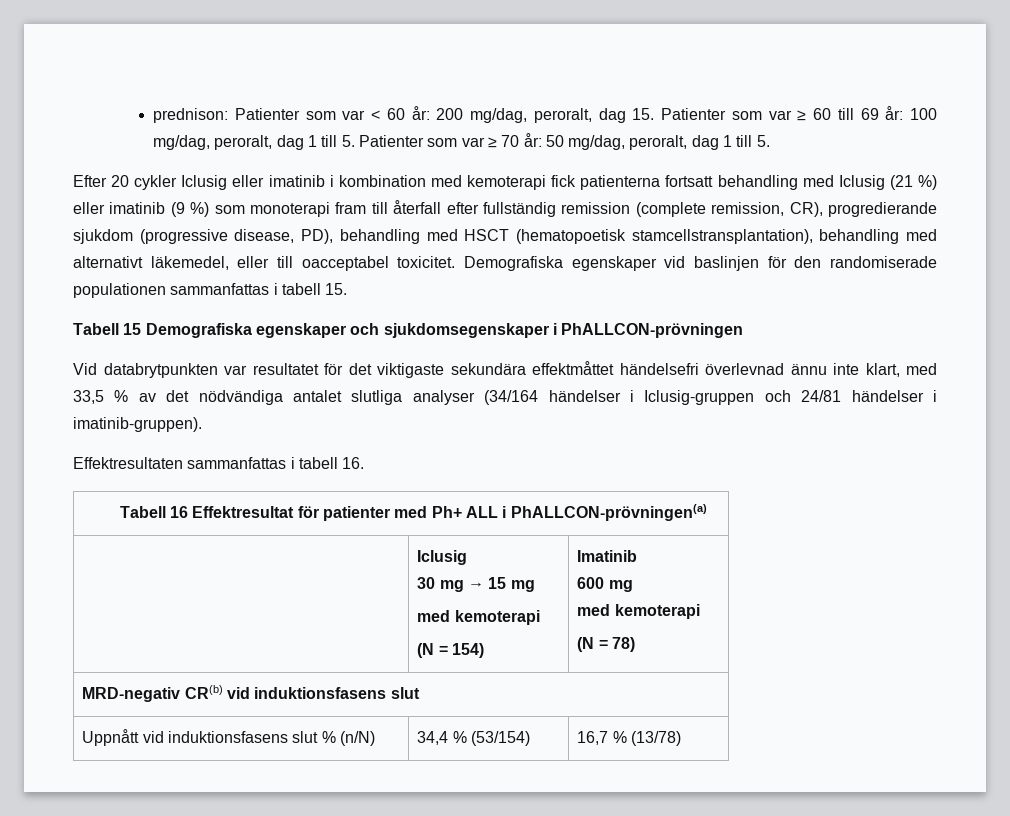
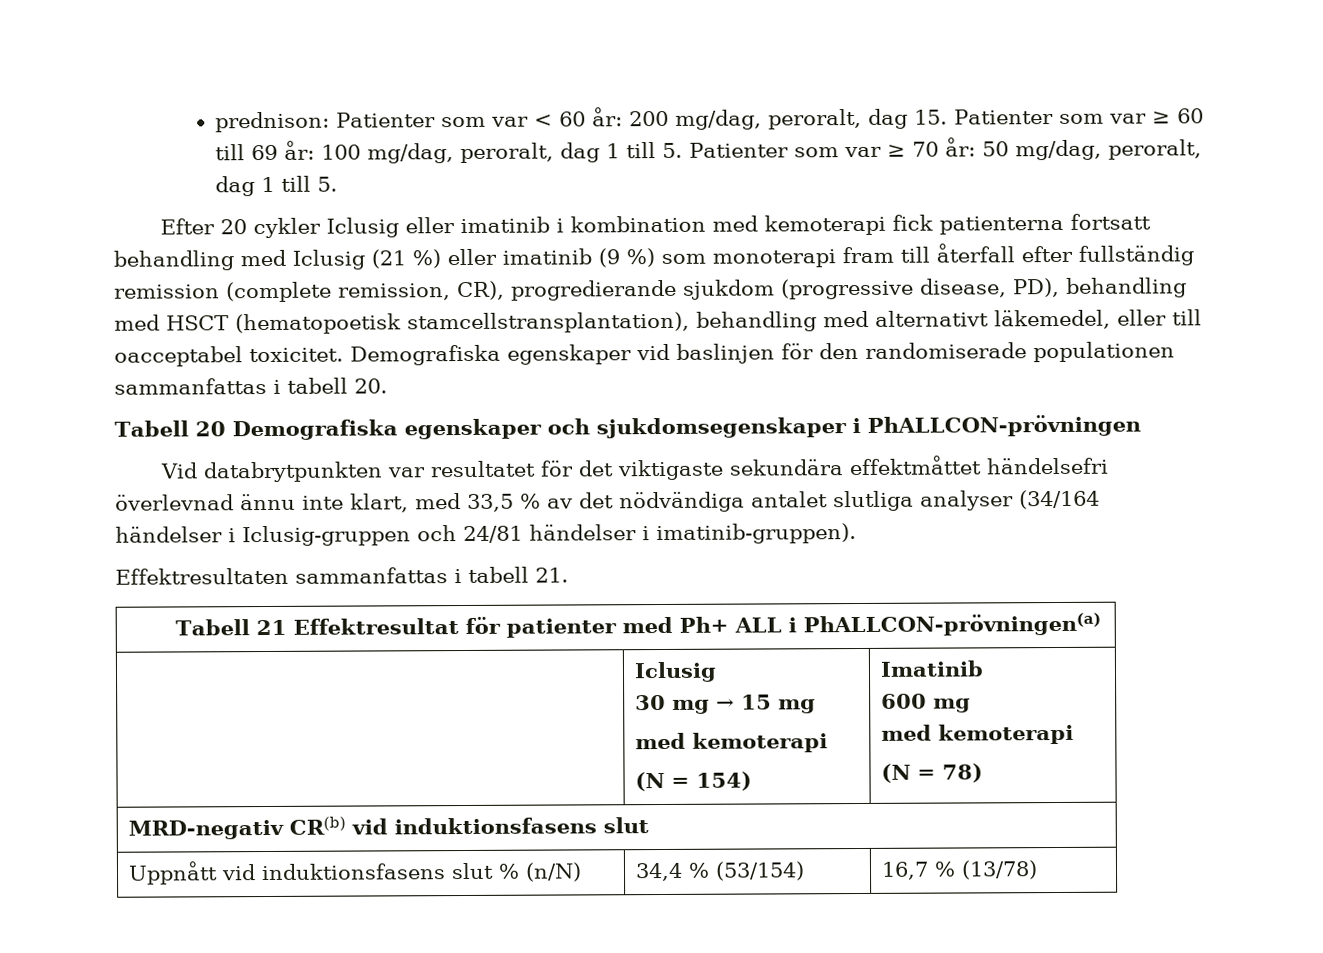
- Demografiska egenskaper vid baslinjen för den randomiserade populationen sammanfattas i tabell 15.
- Tabell 15 Demografiska egenskaper och sjukdomsegenskaper i PhALLCON-prövningen
+ Demografiska egenskaper vid baslinjen för den randomiserade populationen sammanfattas i tabell 20.
+ Tabell 20 Demografiska egenskaper och sjukdomsegenskaper i PhALLCON-prövningen
- Effektresultaten sammanfattas i tabell 16.
- Tabell 16 Effektresultat för patienter med Ph+ ALL i PhALLCON-prövningen(a)
+ Effektresultaten sammanfattas i tabell 21.
+ Tabell 21 Effektresultat för patienter med Ph+ ALL i PhALLCON-prövningen(a)

